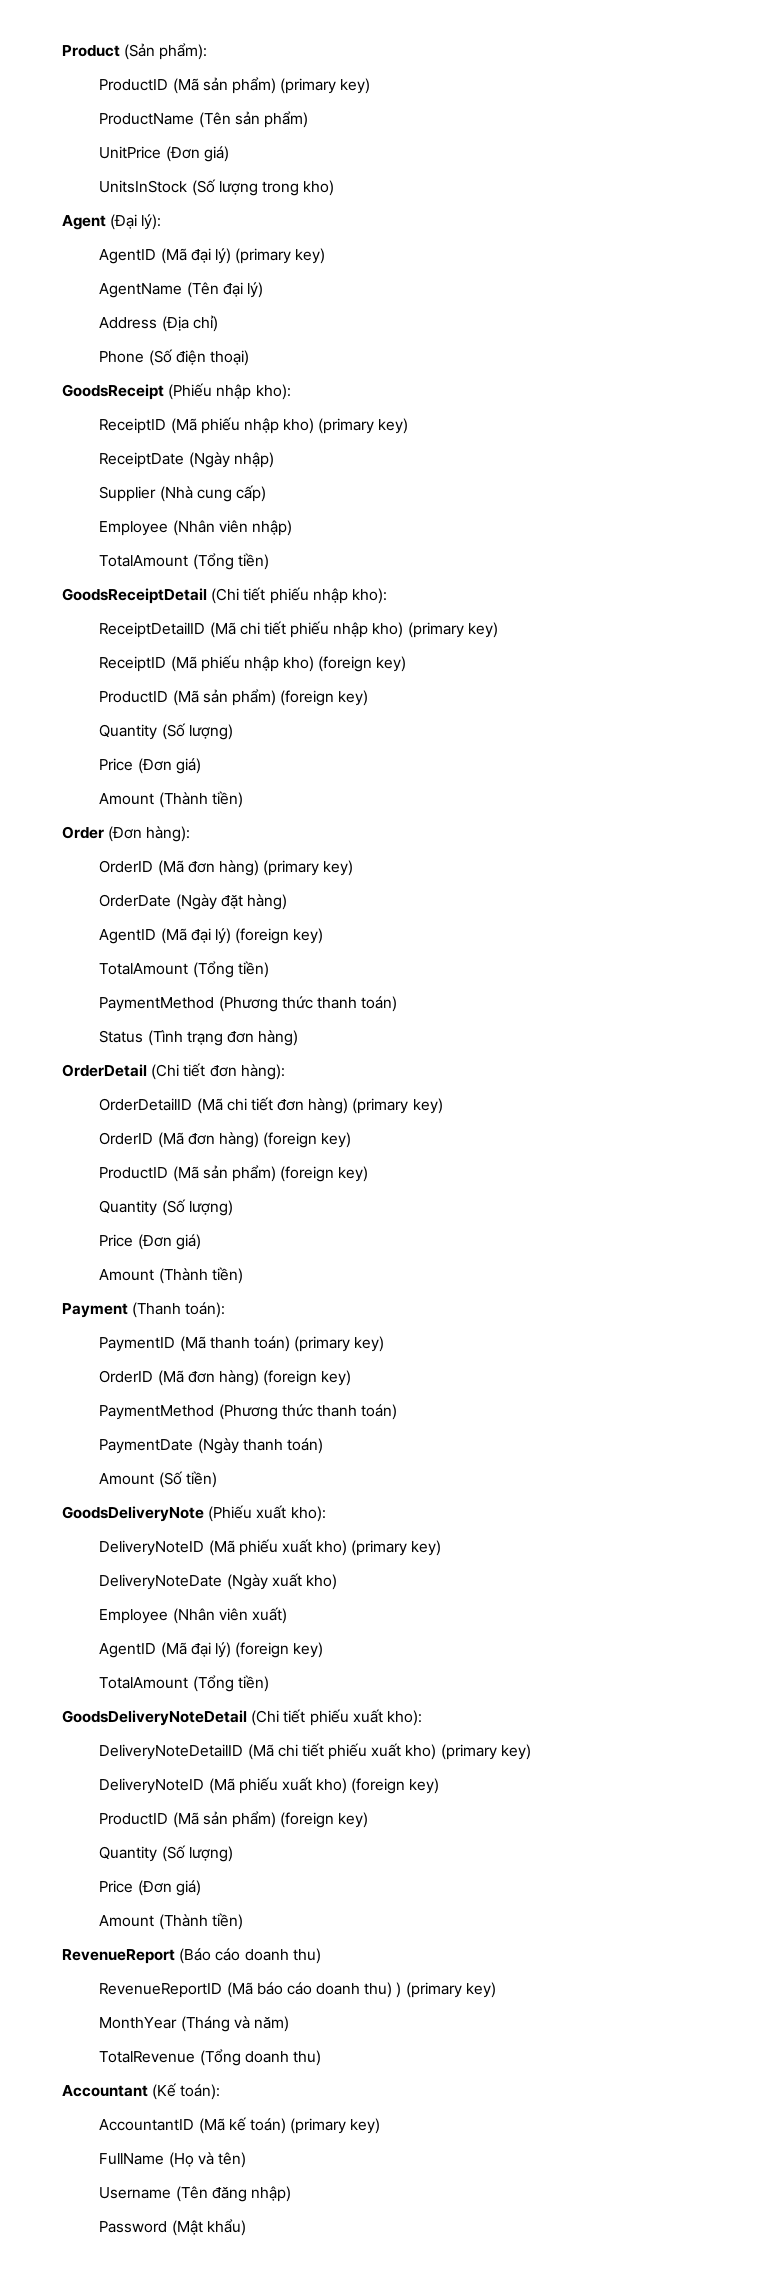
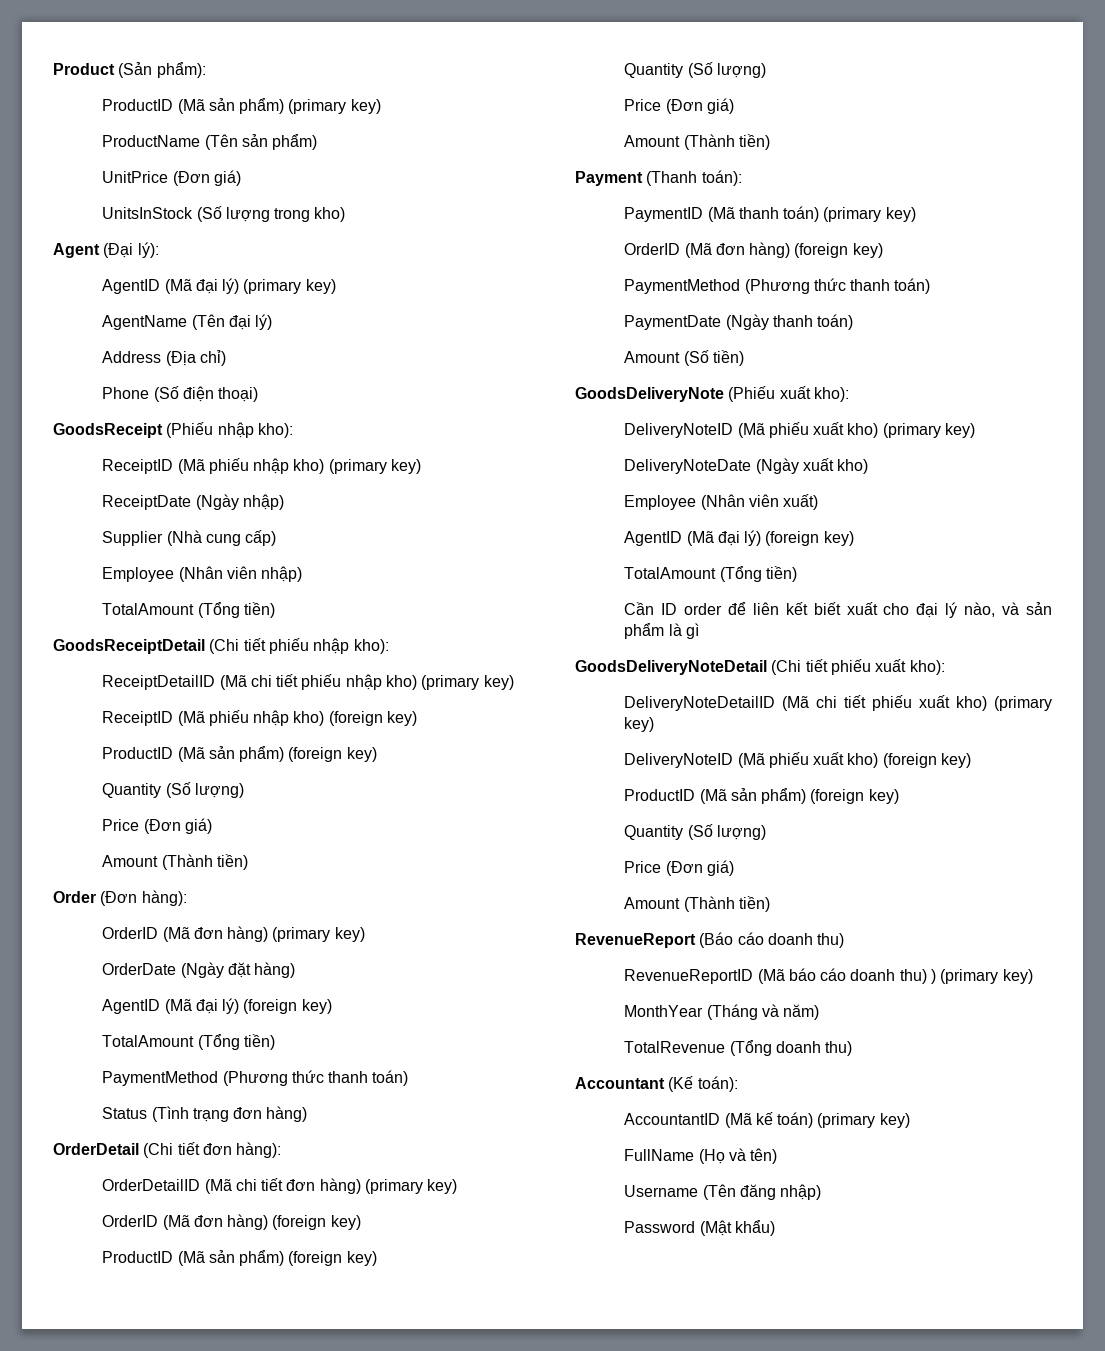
+ Cần ID order để liên kết biết xuất cho đại lý nào, và sản phẩm là gì

